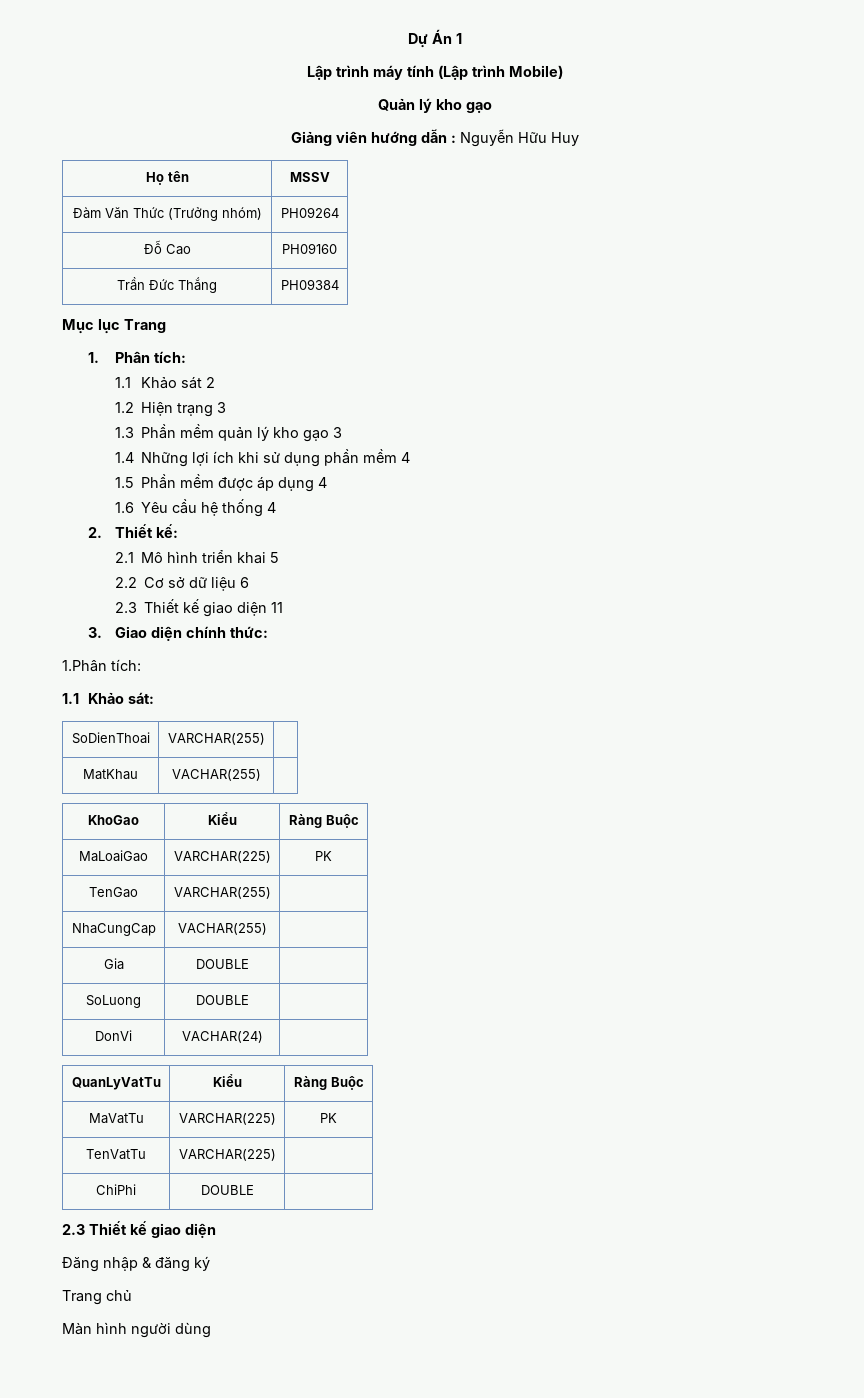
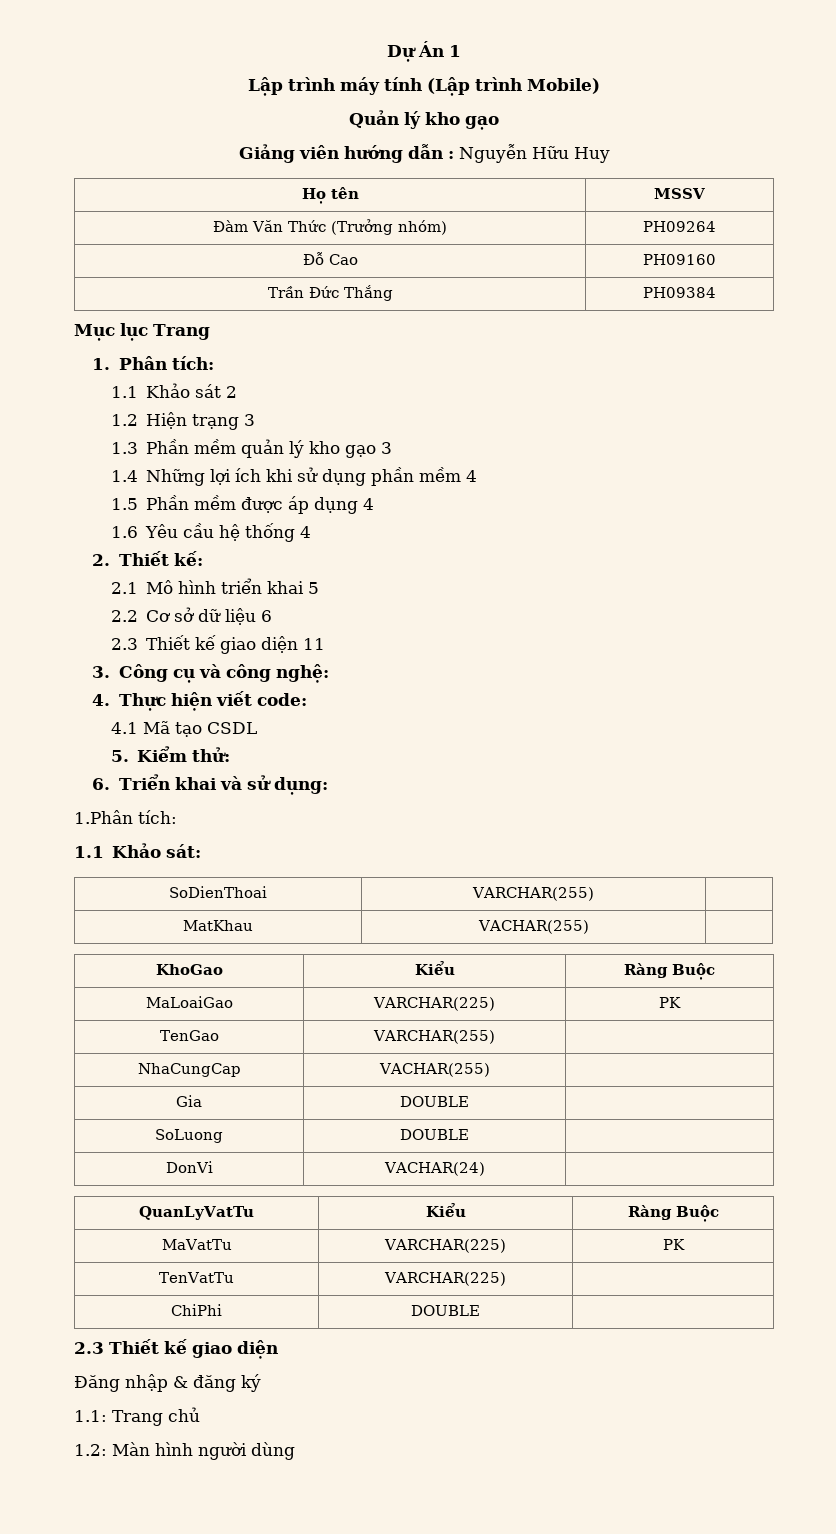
- 3. Giao diện chính thức:
+ 3. Công cụ và công nghệ:
+ 4. Thực hiện viết code:
+ 4.1 Mã tạo CSDL
+ 5. Kiểm thử:
+ 6. Triển khai và sử dụng:
- Trang chủ
+ 1.1: Trang chủ
- Màn hình người dùng
+ 1.2: Màn hình người dùng

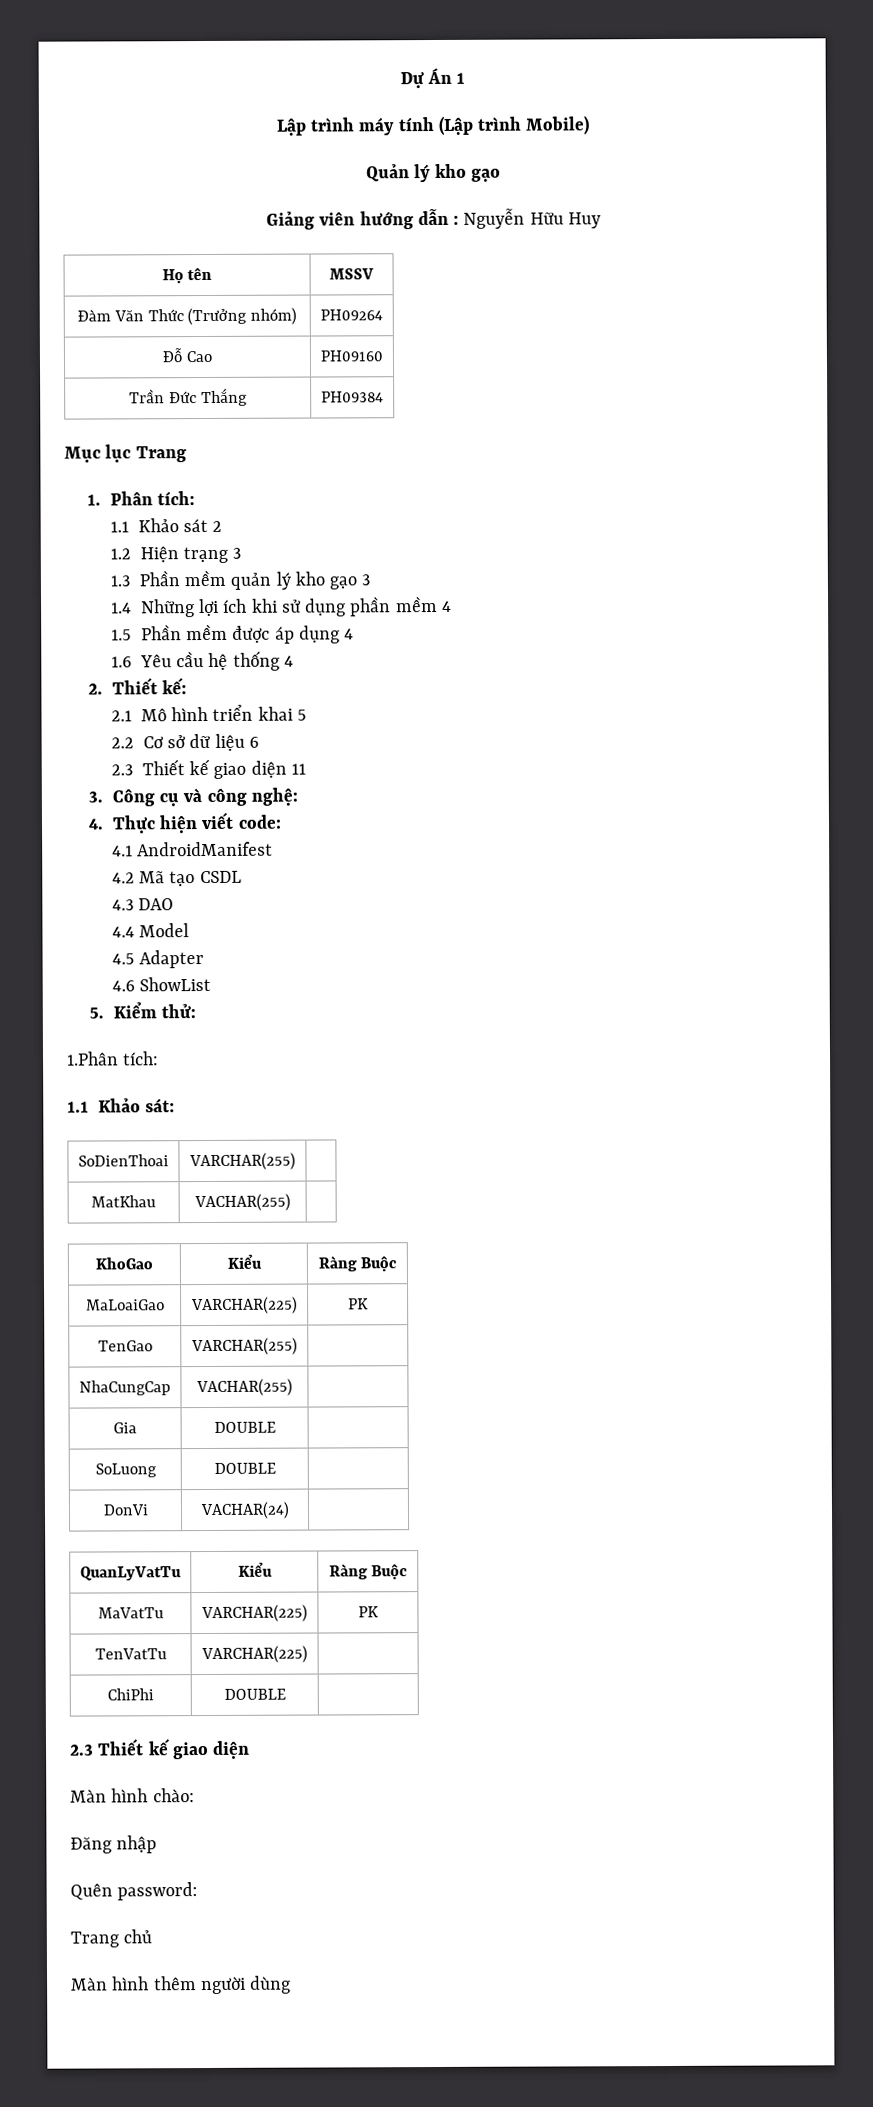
- 4.1 Mã tạo CSDL
+ 4.1 AndroidManifest
+ 4.2 Mã tạo CSDL
+ 4.3 DAO
+ 4.4 Model
+ 4.5 Adapter
+ 4.6 ShowList
  5. Kiểm thử:
- 6. Triển khai và sử dụng:
+ Màn hình chào:
- Đăng nhập & đăng ký
- 1.1: Trang chủ
+ Đăng nhập
+ Quên password:
+ Trang chủ
- 1.2: Màn hình người dùng
+ Màn hình thêm người dùng

